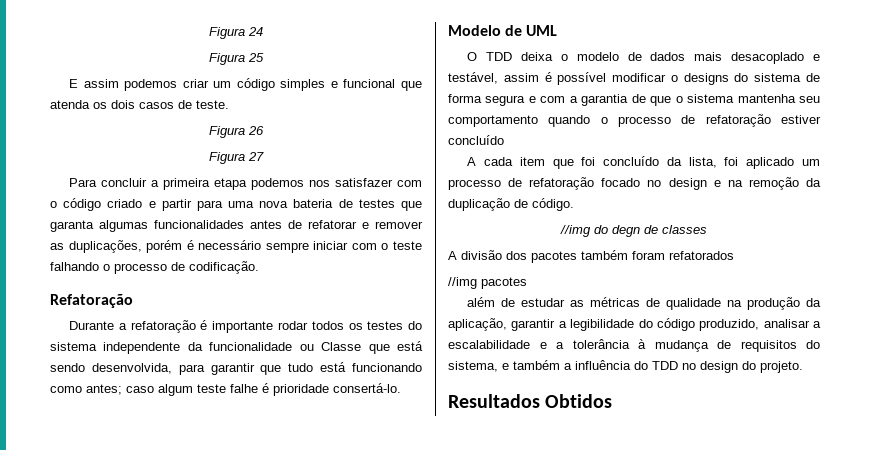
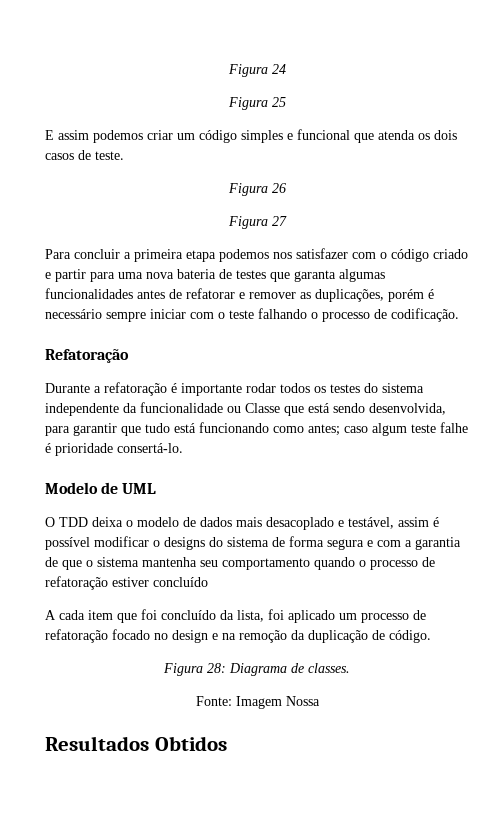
- //img do degn de classes
- A divisão dos pacotes também foram refatorados
- //img pacotes
- além de estudar as métricas de qualidade na produção da aplicação, garantir a legibilidade do código produzido, analisar a escalabilidade e a tolerância à mudança de requisitos do sistema, e também a influência do TDD no design do projeto.
+ Figura 28: Diagrama de classes.
+ Fonte: Imagem Nossa

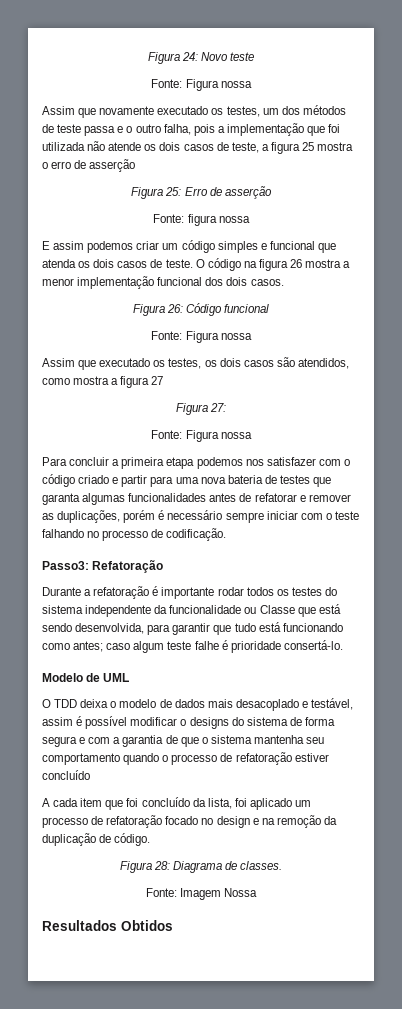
- Figura 24
- Figura 25
+ Figura 24: Novo teste
+ Fonte: Figura nossa
+ Assim que novamente executado os testes, um dos métodos de teste passa e o outro falha, pois a implementação que foi utilizada não atende os dois casos de teste, a figura 25 mostra o erro de asserção
+ Figura 25: Erro de asserção
+ Fonte: figura nossa
- E assim podemos criar um código simples e funcional que atenda os dois casos de teste.
- Figura 26
- Figura 27
+ E assim podemos criar um código simples e funcional que atenda os dois casos de teste. O código na figura 26 mostra a menor implementação funcional dos dois casos.
+ Figura 26: Código funcional
+ Fonte: Figura nossa
+ Assim que executado os testes, os dois casos são atendidos, como mostra a figura 27
+ Figura 27:
+ Fonte: Figura nossa
- Para concluir a primeira etapa podemos nos satisfazer com o código criado e partir para uma nova bateria de testes que garanta algumas funcionalidades antes de refatorar e remover as duplicações, porém é necessário sempre iniciar com o teste falhando o processo de codificação.
+ Para concluir a primeira etapa podemos nos satisfazer com o código criado e partir para uma nova bateria de testes que garanta algumas funcionalidades antes de refatorar e remover as duplicações, porém é necessário sempre iniciar com o teste falhando no processo de codificação.
- Refatoração
+ Passo3: Refatoração

